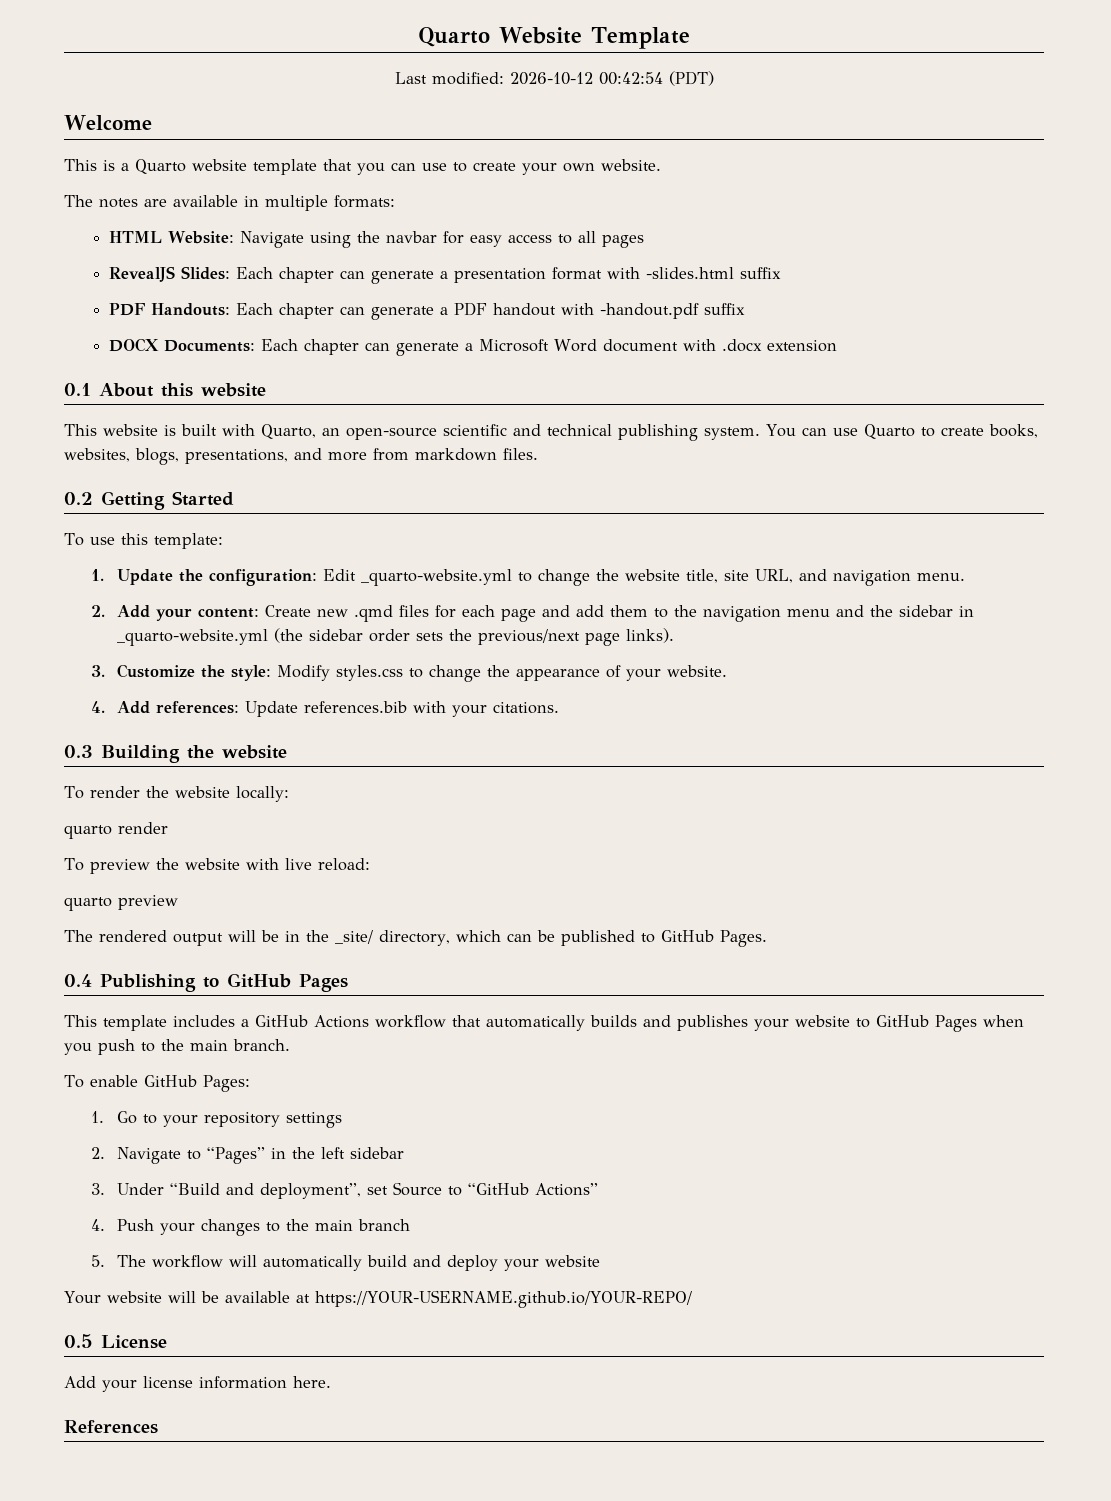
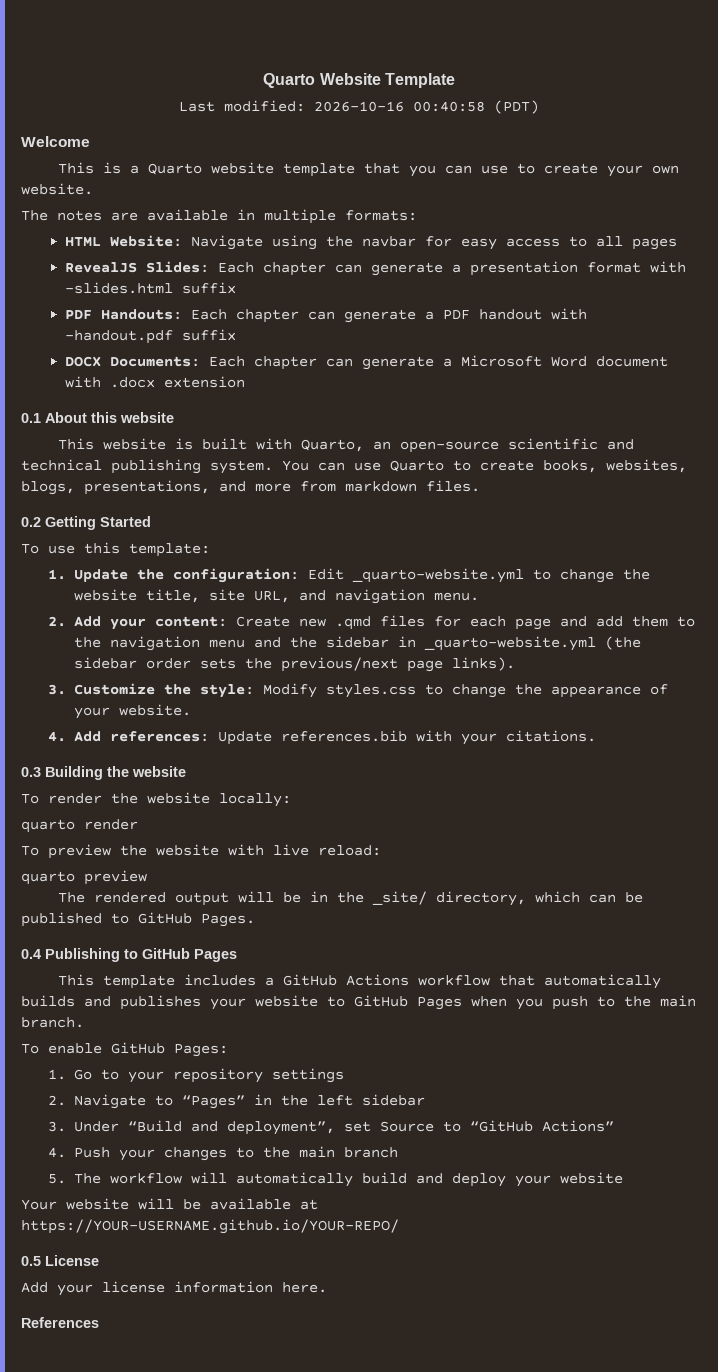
- Last modified: 2026-10-12 00:42:54 (PDT)
+ Last modified: 2026-10-16 00:40:58 (PDT)

